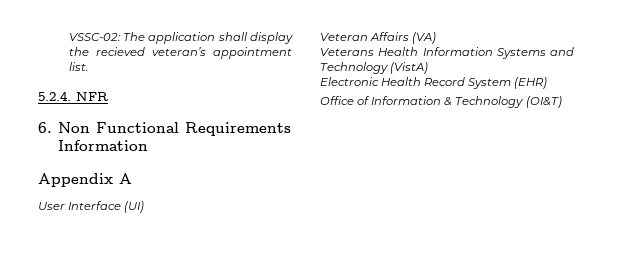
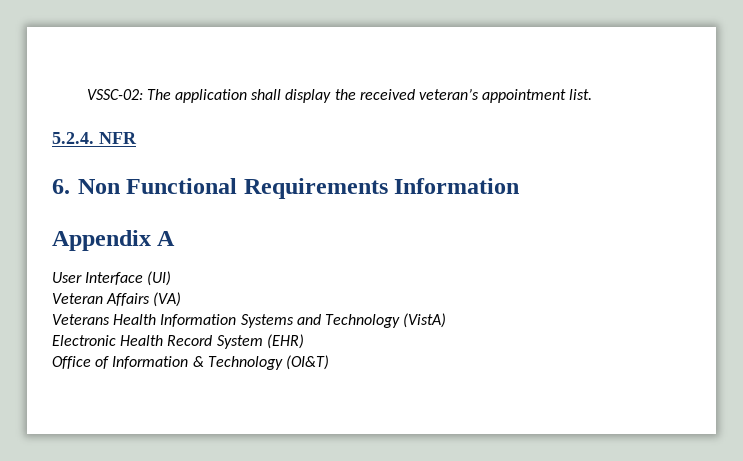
- VSSC-02: The application shall display the recieved veteran’s appointment list.
+ VSSC-02: The application shall display the received veteran’s appointment list.

